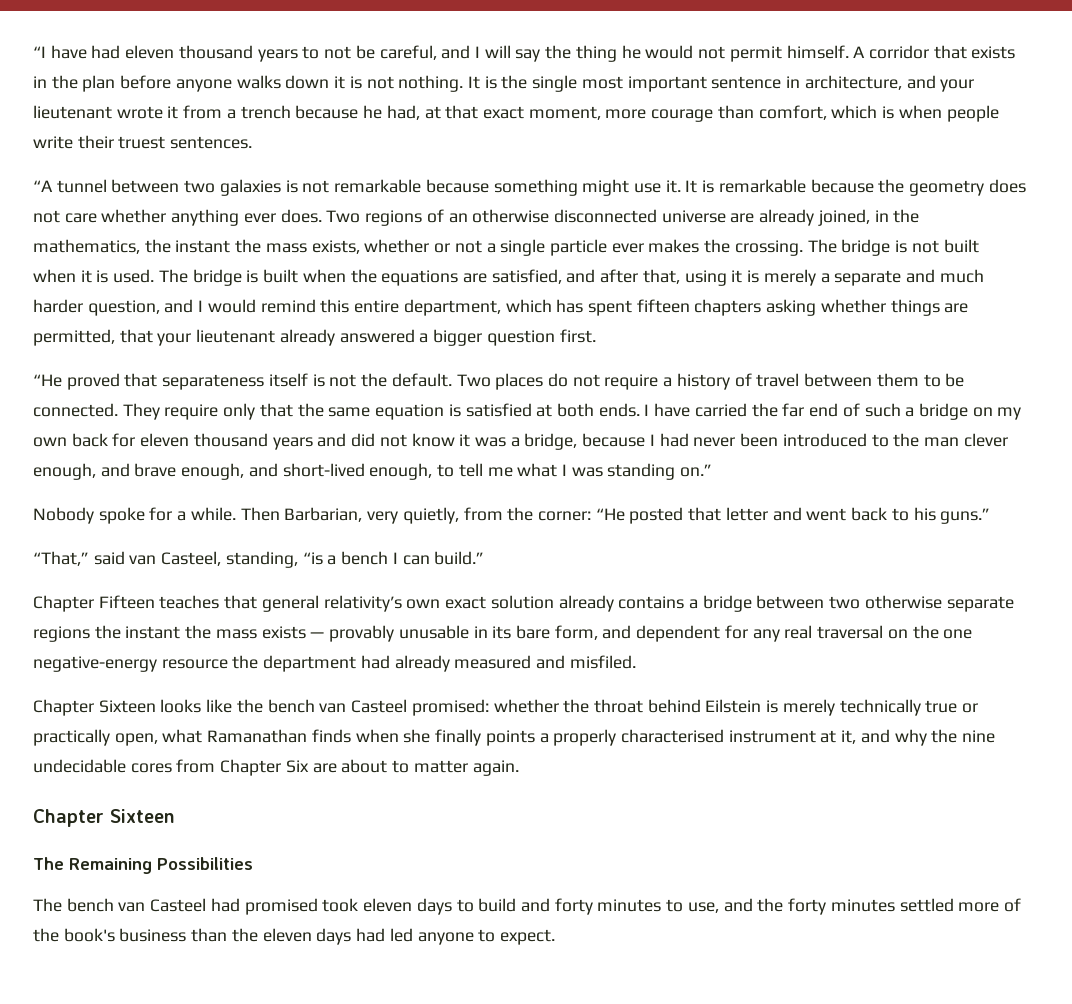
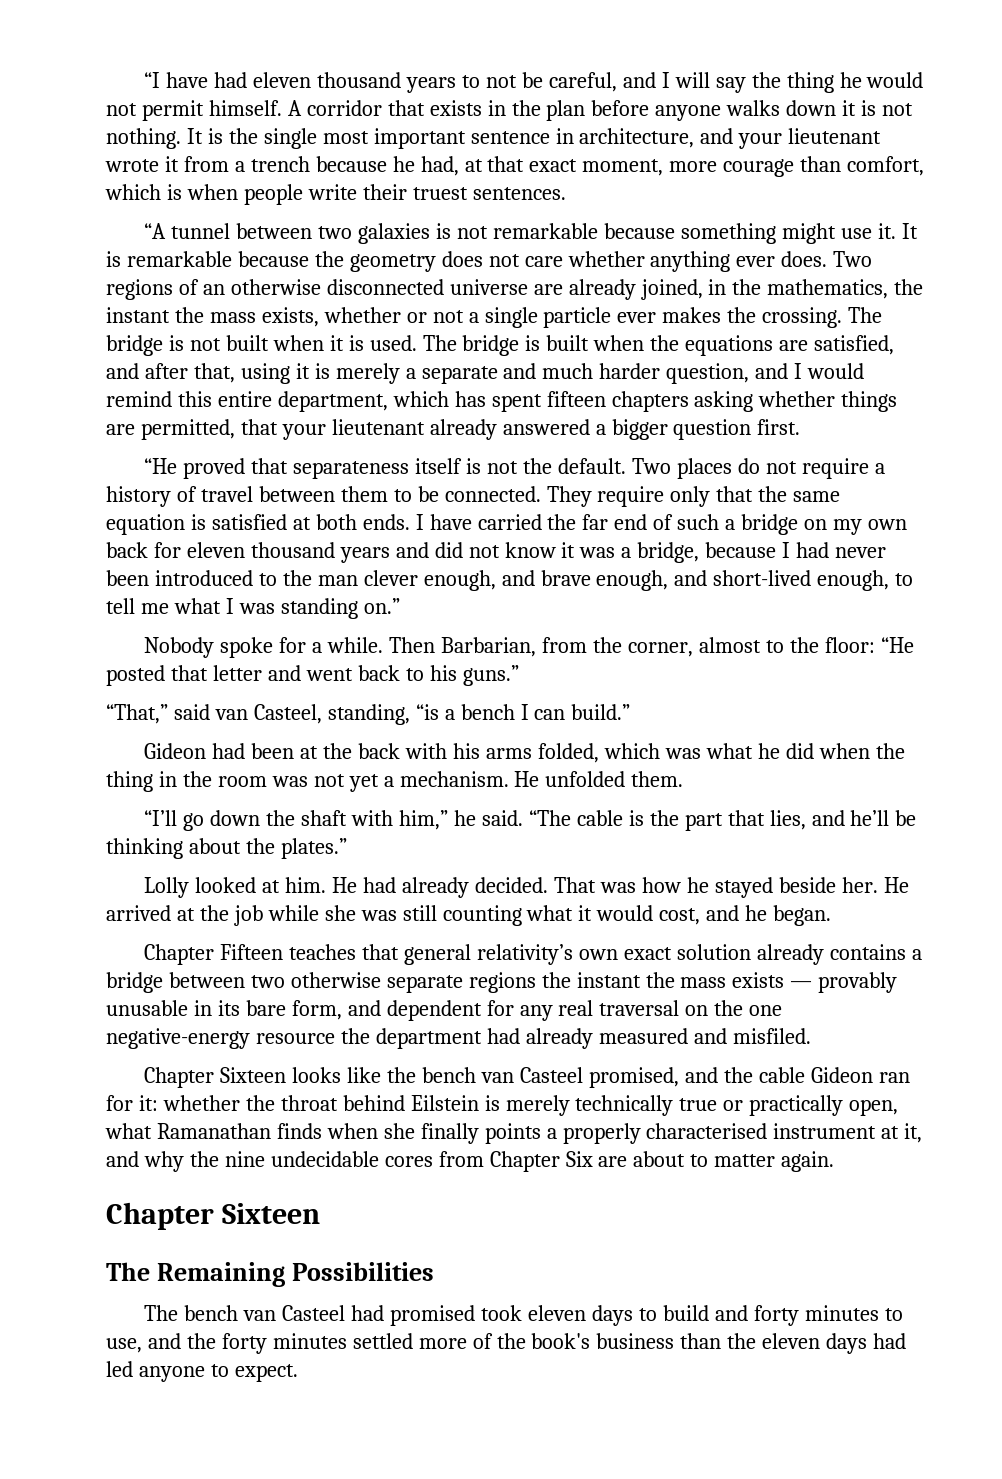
- Then Barbarian, very quietly, from the corner: “He posted that letter and went back to his guns.”
+ Then Barbarian, from the corner, almost to the floor: “He posted that letter and went back to his guns.”
+ Gideon had been at the back with his arms folded, which was what he did when the thing in the room was not yet a mechanism. He unfolded them.
+ “I’ll go down the shaft with him,” he said. “The cable is the part that lies, and he’ll be thinking about the plates.”
+ Lolly looked at him. He had already decided. That was how he stayed beside her. He arrived at the job while she was still counting what it would cost, and he began.
- Chapter Sixteen looks like the bench van Casteel promised: whether the throat behind Eilstein is merely technically true or practically open, what Ramanathan finds when she finally points a properly characterised instrument at it, and why the nine undecidable cores from Chapter Six are about to matter again.
+ Chapter Sixteen looks like the bench van Casteel promised, and the cable Gideon ran for it: whether the throat behind Eilstein is merely technically true or practically open, what Ramanathan finds when she finally points a properly characterised instrument at it, and why the nine undecidable cores from Chapter Six are about to matter again.

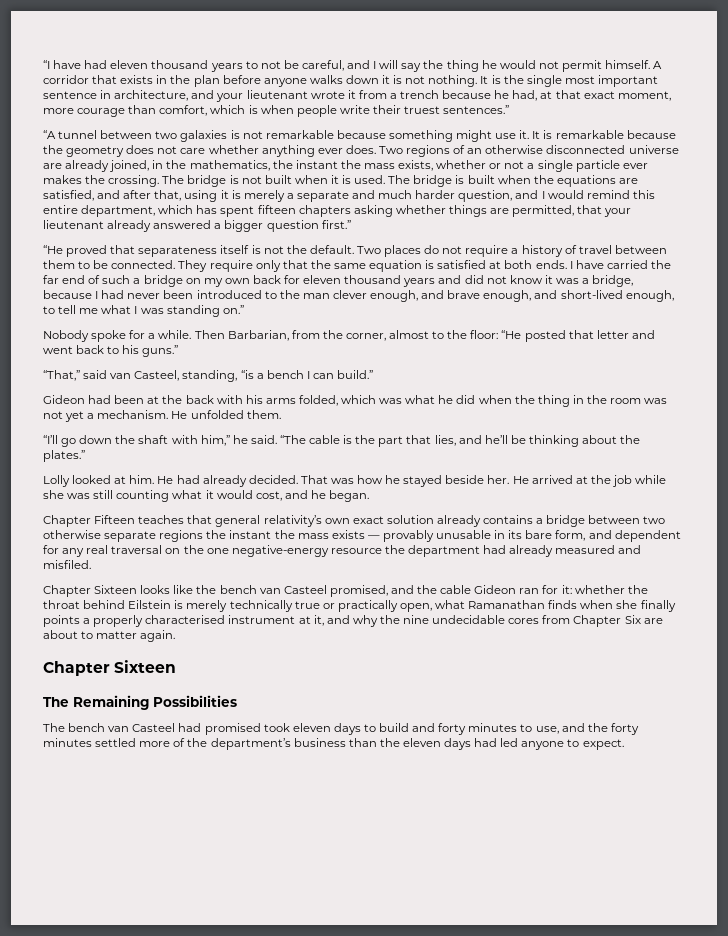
- It is the single most important sentence in architecture, and your lieutenant wrote it from a trench because he had, at that exact moment, more courage than comfort, which is when people write their truest sentences.
+ It is the single most important sentence in architecture, and your lieutenant wrote it from a trench because he had, at that exact moment, more courage than comfort, which is when people write their truest sentences.”
- The bridge is built when the equations are satisfied, and after that, using it is merely a separate and much harder question, and I would remind this entire department, which has spent fifteen chapters asking whether things are permitted, that your lieutenant already answered a bigger question first.
+ The bridge is built when the equations are satisfied, and after that, using it is merely a separate and much harder question, and I would remind this entire department, which has spent fifteen chapters asking whether things are permitted, that your lieutenant already answered a bigger question first.”
- The bench van Casteel had promised took eleven days to build and forty minutes to use, and the forty minutes settled more of the book's business than the eleven days had led anyone to expect.
+ The bench van Casteel had promised took eleven days to build and forty minutes to use, and the forty minutes settled more of the department’s business than the eleven days had led anyone to expect.

